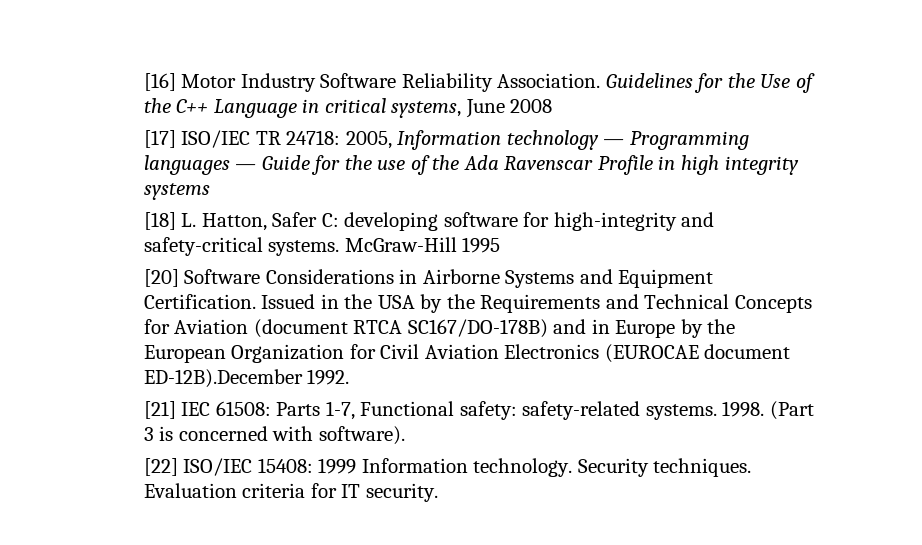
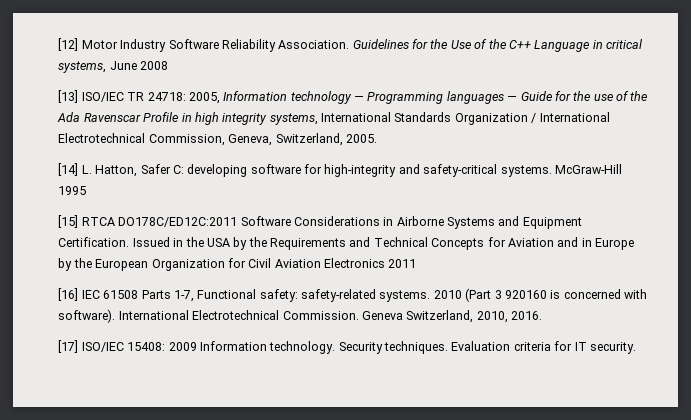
- [16] Motor Industry Software Reliability Association.
+ [12] Motor Industry Software Reliability Association.
- [17] ISO/IEC TR 24718: 2005, Information technology — Programming languages — Guide for the use of the Ada Ravenscar Profile in high integrity systems
- [18] L. Hatton, Safer C: developing software for high-integrity and safety-critical systems.
+ [13] ISO/IEC TR 24718: 2005, Information technology — Programming languages — Guide for the use of the Ada Ravenscar Profile in high integrity systems, International Standards Organization / International Electrotechnical Commission, Geneva, Switzerland, 2005.
+ [14] L. Hatton, Safer C: developing software for high-integrity and safety-critical systems.
- [20] Software Considerations in Airborne Systems and Equipment Certification.
+ [15] RTCA DO178C/ED12C:2011 Software Considerations in Airborne Systems and Equipment Certification.
- Issued in the USA by the Requirements and Technical Concepts for Aviation (document RTCA SC167/DO-178B) and in Europe by the European Organization for Civil Aviation Electronics (EUROCAE document ED-12B).December 1992.
- [21] IEC 61508: Parts 1-7, Functional safety: safety-related systems.
+ Issued in the USA by the Requirements and Technical Concepts for Aviation and in Europe by the European Organization for Civil Aviation Electronics 2011
+ [16] IEC 61508 Parts 1-7, Functional safety: safety-related systems.
- 1998. (Part 3 is concerned with software).
- [22] ISO/IEC 15408: 1999 Information technology.
+ 2010 (Part 3 920160 is concerned with software). International Electrotechnical Commission. Geneva Switzerland, 2010, 2016.
+ [17] ISO/IEC 15408: 2009 Information technology.

